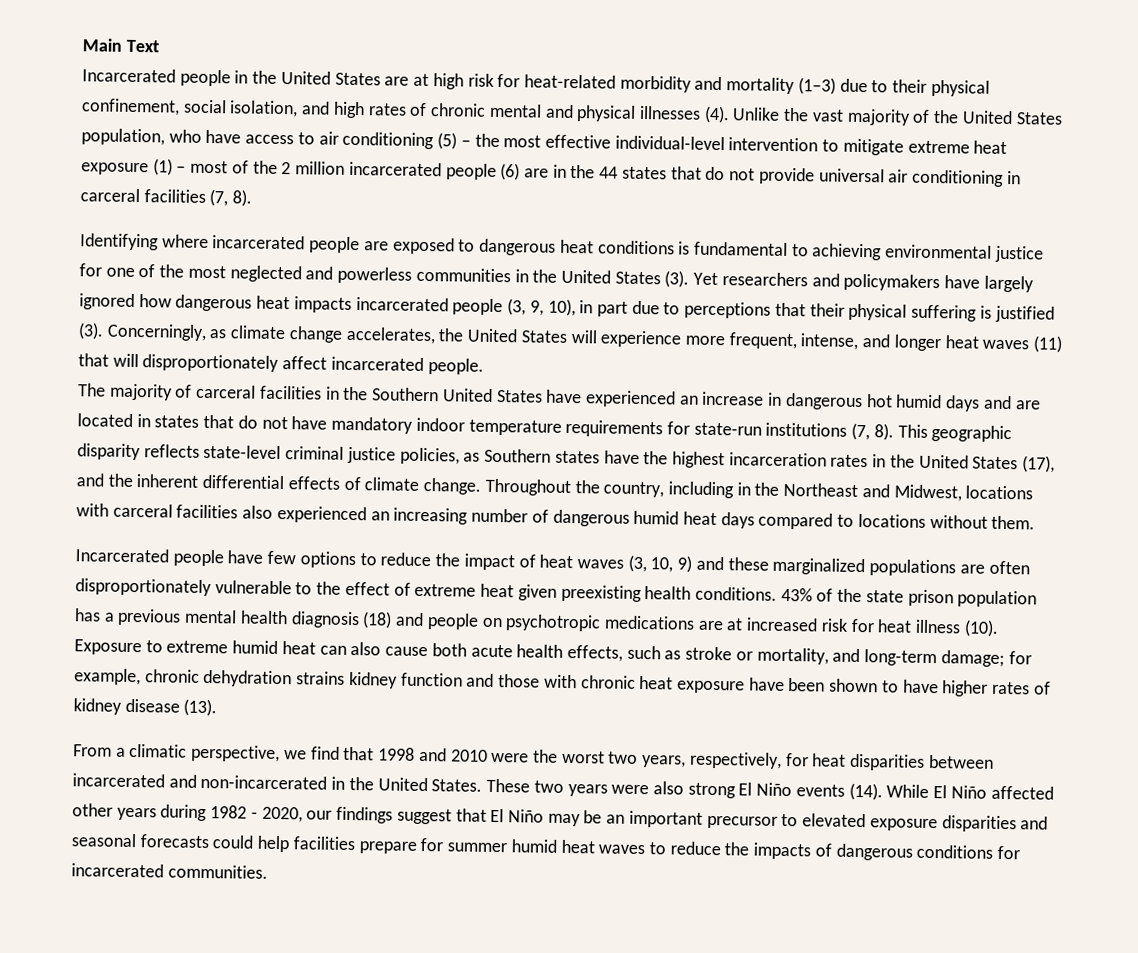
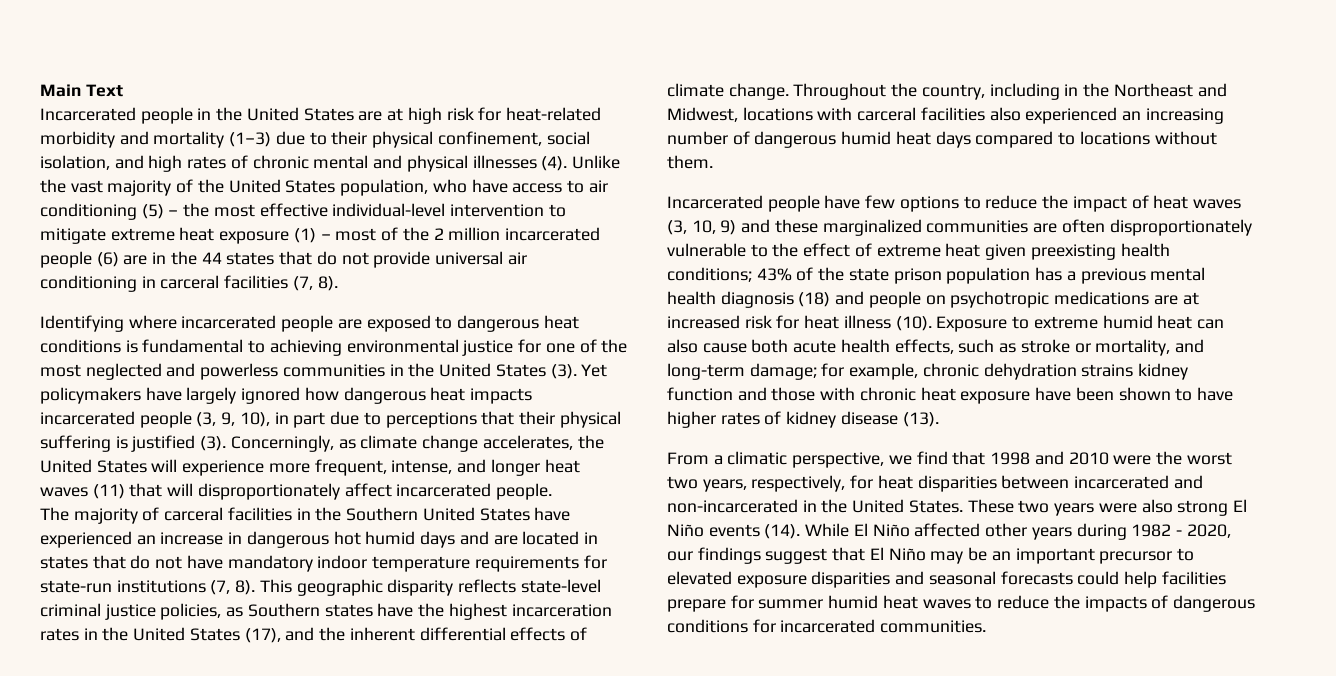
- Yet researchers and policymakers have largely ignored how dangerous heat impacts incarcerated people (3, 9, 10), in part due to perceptions that their physical suffering is justified (3).
+ Yet policymakers have largely ignored how dangerous heat impacts incarcerated people (3, 9, 10), in part due to perceptions that their physical suffering is justified (3).
- Incarcerated people have few options to reduce the impact of heat waves (3, 10, 9) and these marginalized populations are often disproportionately vulnerable to the effect of extreme heat given preexisting health conditions. 43% of the state prison population has a previous mental health diagnosis (18) and people on psychotropic medications are at increased risk for heat illness (10).
+ Incarcerated people have few options to reduce the impact of heat waves (3, 10, 9) and these marginalized communities are often disproportionately vulnerable to the effect of extreme heat given preexisting health conditions; 43% of the state prison population has a previous mental health diagnosis (18) and people on psychotropic medications are at increased risk for heat illness (10).

